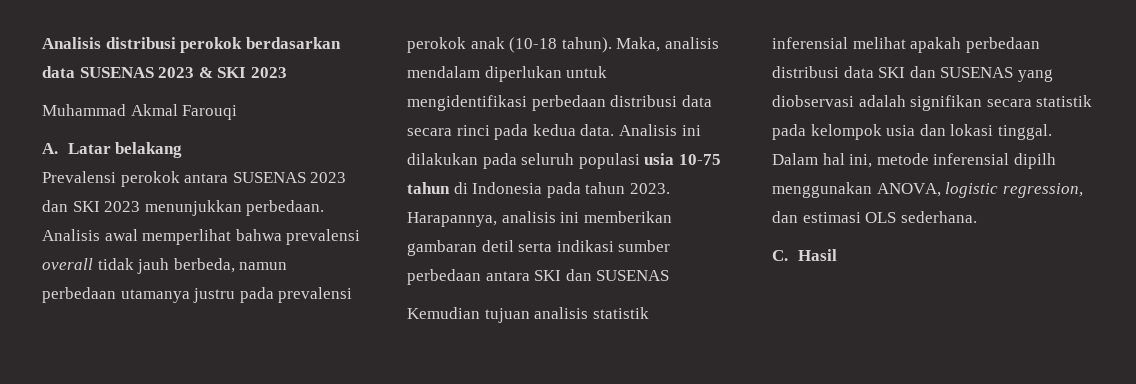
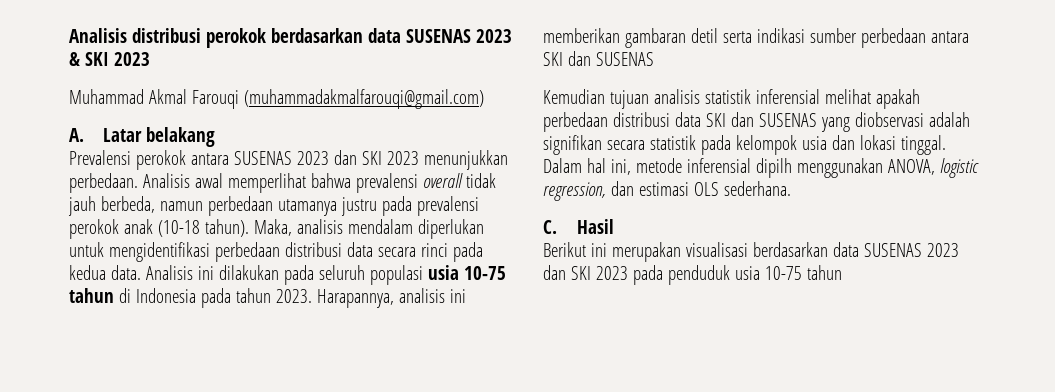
- Muhammad Akmal Farouqi
+ Muhammad Akmal Farouqi (muhammadakmalfarouqi@gmail.com)
+ Berikut ini merupakan visualisasi berdasarkan data SUSENAS 2023 dan SKI 2023 pada penduduk usia 10-75 tahun

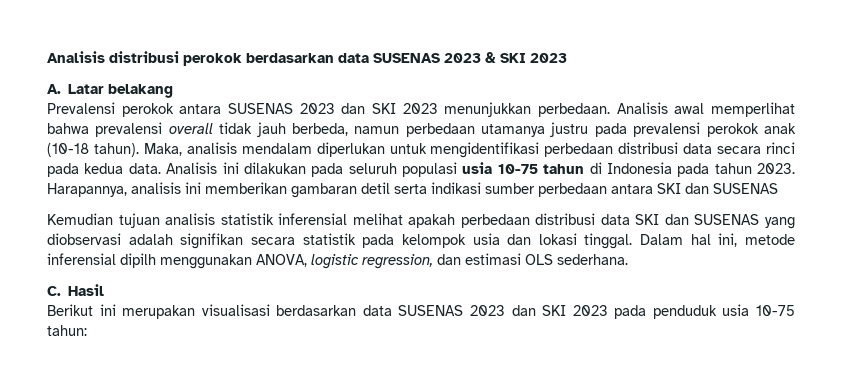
- Muhammad Akmal Farouqi (muhammadakmalfarouqi@gmail.com)
- Berikut ini merupakan visualisasi berdasarkan data SUSENAS 2023 dan SKI 2023 pada penduduk usia 10-75 tahun
+ Berikut ini merupakan visualisasi berdasarkan data SUSENAS 2023 dan SKI 2023 pada penduduk usia 10-75 tahun:

